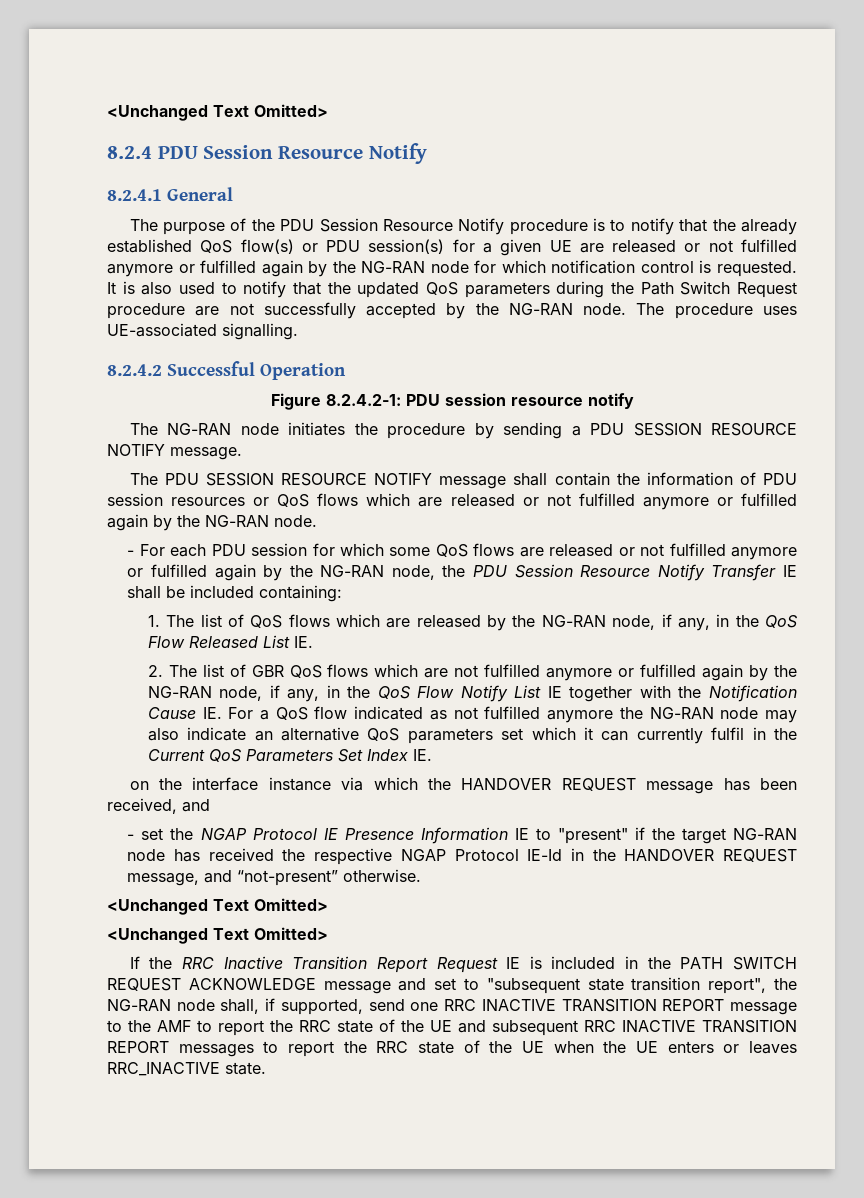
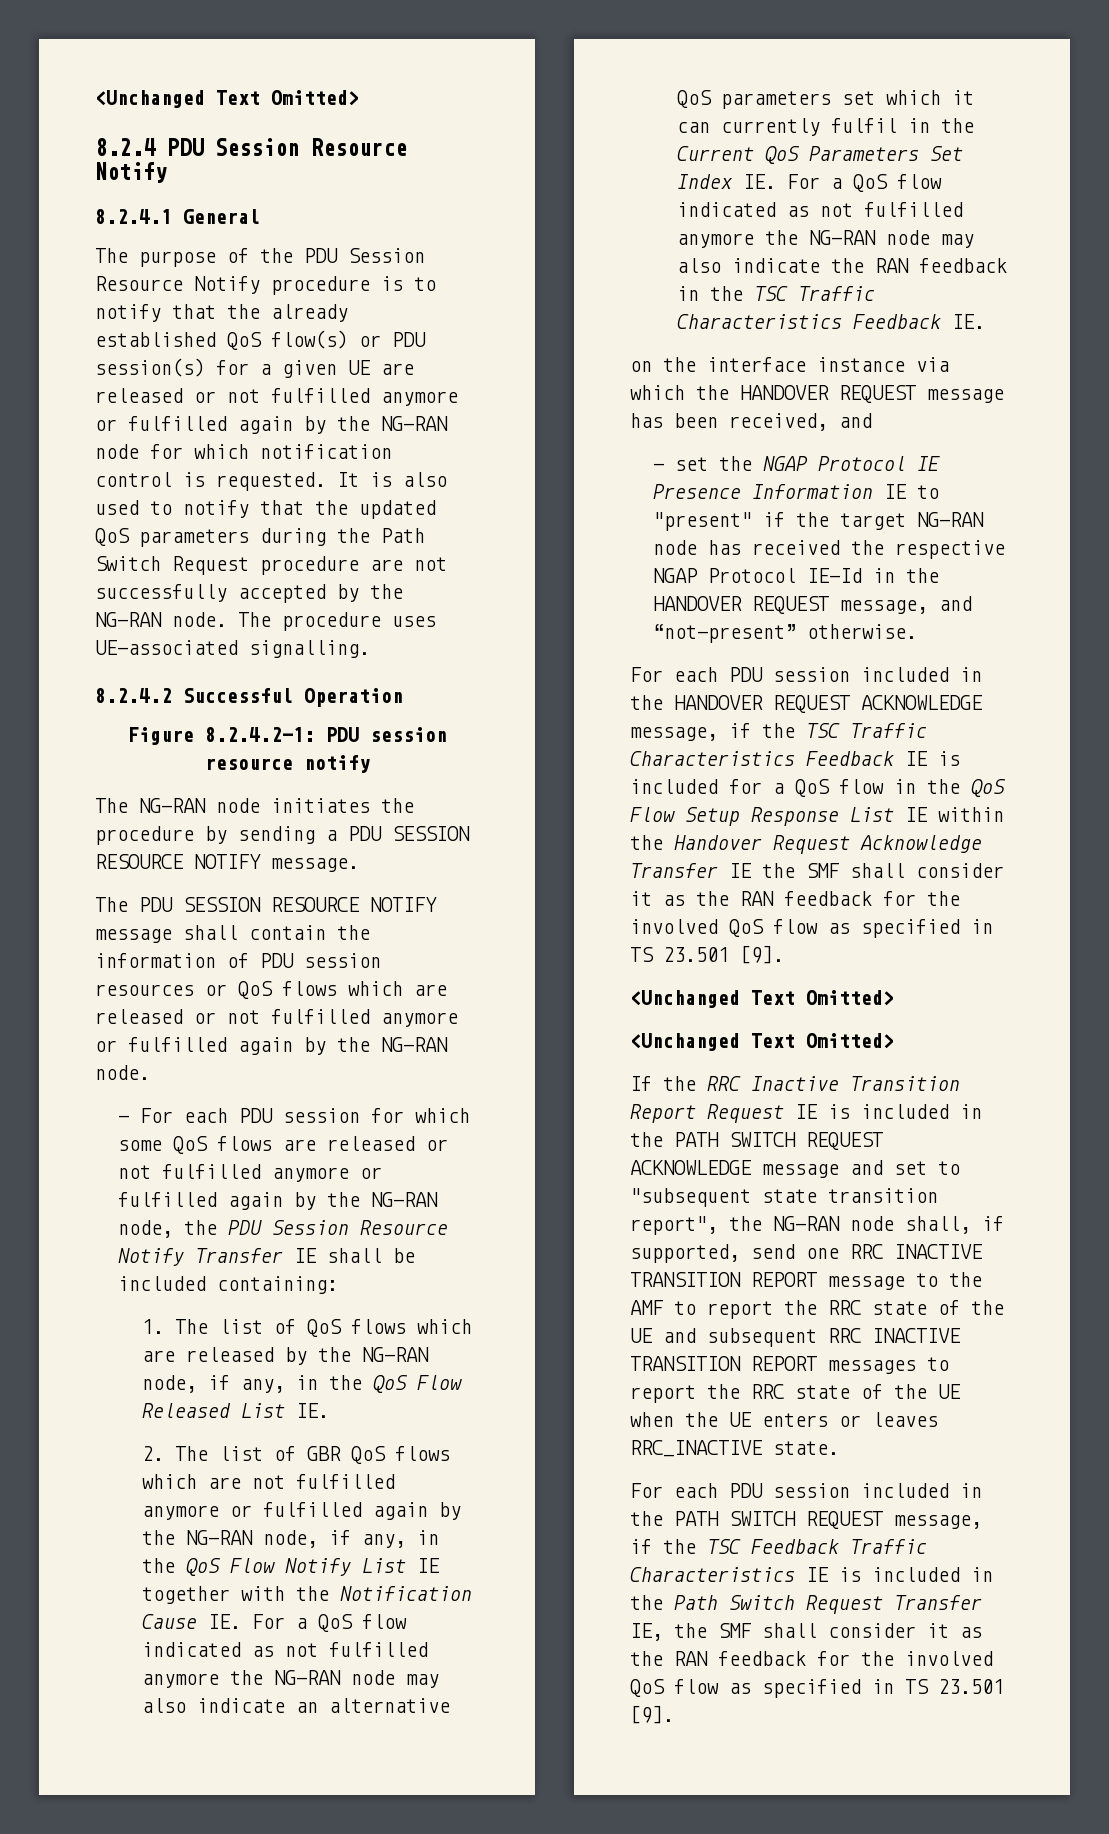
- 2. The list of GBR QoS flows which are not fulfilled anymore or fulfilled again by the NG-RAN node, if any, in the QoS Flow Notify List IE together with the Notification Cause IE. For a QoS flow indicated as not fulfilled anymore the NG-RAN node may also indicate an alternative QoS parameters set which it can currently fulfil in the Current QoS Parameters Set Index IE.
+ 2. The list of GBR QoS flows which are not fulfilled anymore or fulfilled again by the NG-RAN node, if any, in the QoS Flow Notify List IE together with the Notification Cause IE. For a QoS flow indicated as not fulfilled anymore the NG-RAN node may also indicate an alternative QoS parameters set which it can currently fulfil in the Current QoS Parameters Set Index IE. For a QoS flow indicated as not fulfilled anymore the NG-RAN node may also indicate the RAN feedback in the TSC Traffic Characteristics Feedback IE.
+ For each PDU session included in the HANDOVER REQUEST ACKNOWLEDGE message, if the TSC Traffic Characteristics Feedback IE is included for a QoS flow in the QoS Flow Setup Response List IE within the Handover Request Acknowledge Transfer IE the SMF shall consider it as the RAN feedback for the involved QoS flow as specified in TS 23.501 [9].
+ For each PDU session included in the PATH SWITCH REQUEST message, if the TSC Feedback Traffic Characteristics IE is included in the Path Switch Request Transfer IE, the SMF shall consider it as the RAN feedback for the involved QoS flow as specified in TS 23.501 [9].

